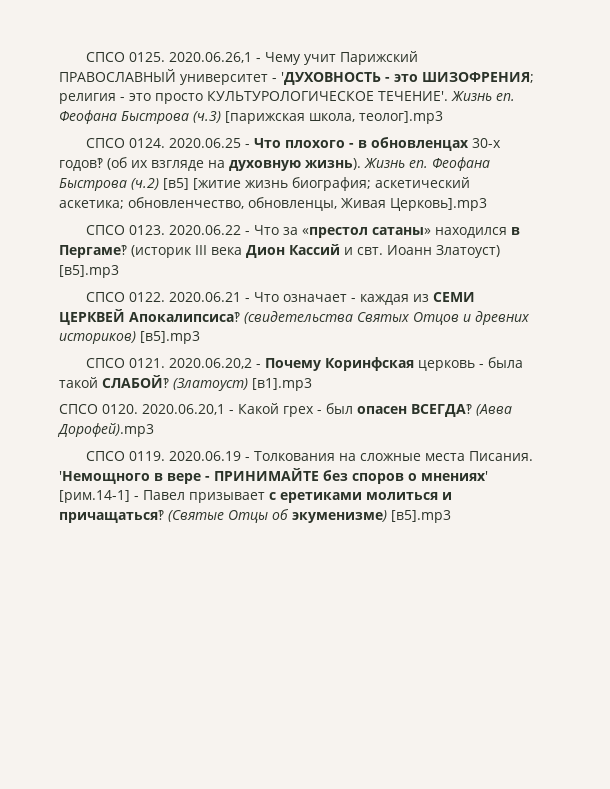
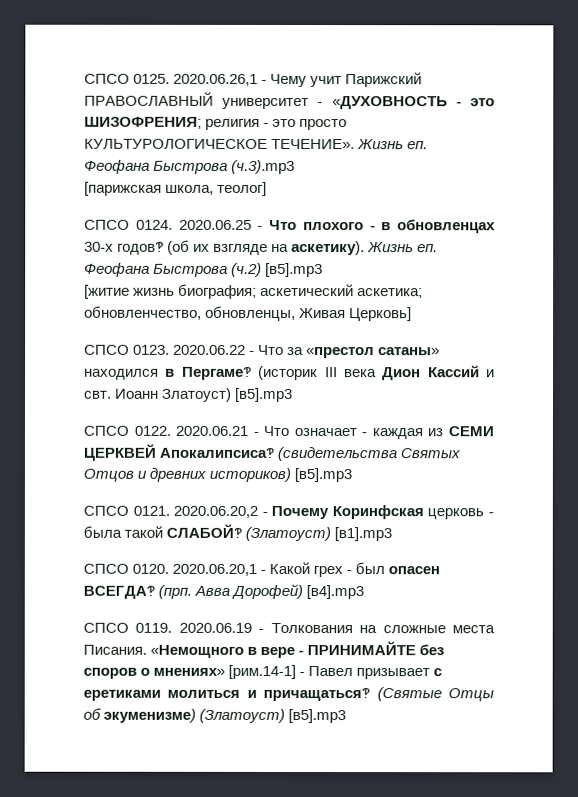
- 2020.06.26,1 - Чему учит Парижский ПРАВОСЛАВНЫЙ университет - 'ДУХОВНОСТЬ - это ШИЗОФРЕНИЯ; религия - это просто КУЛЬТУРОЛОГИЧЕСКОЕ ТЕЧЕНИЕ'. Жизнь еп. Феофана Быстрова (ч.3) [парижская школа, теолог].mp3
+ 2020.06.26,1 - Чему учит Парижский ПРАВОСЛАВНЫЙ университет - «ДУХОВНОСТЬ - это ШИЗОФРЕНИЯ; религия - это просто КУЛЬТУРОЛОГИЧЕСКОЕ ТЕЧЕНИЕ». Жизнь еп. Феофана Быстрова (ч.3).mp3
+ [парижская школа, теолог]
- 2020.06.25 - Что плохого - в обновленцах 30-х годов‽ (об их взгляде на духовную жизнь).
+ 2020.06.25 - Что плохого - в обновленцах 30-х годов‽ (об их взгляде на аскетику).
- Феофана Быстрова (ч.2) [в5] [житие жизнь биография; аскетический аскетика; обновленчество, обновленцы, Живая Церковь].mp3
+ Феофана Быстрова (ч.2) [в5].mp3
+ [житие жизнь биография; аскетический аскетика; обновленчество, обновленцы, Живая Церковь]
- 2020.06.20,1 - Какой грех - был опасен ВСЕГДА‽ (Авва Дорофей).mp3
+ 2020.06.20,1 - Какой грех - был опасен ВСЕГДА‽ (прп. Авва Дорофей) [в4].mp3
- 'Немощного в вере - ПРИНИМАЙТЕ без споров о мнениях' [рим.14-1] - Павел призывает с еретиками молиться и причащаться‽ (Святые Отцы об экуменизме) [в5].mp3
+ «Немощного в вере - ПРИНИМАЙТЕ без споров о мнениях» [рим.14-1] - Павел призывает с еретиками молиться и причащаться‽ (Святые Отцы об экуменизме) (Златоуст) [в5].mp3

